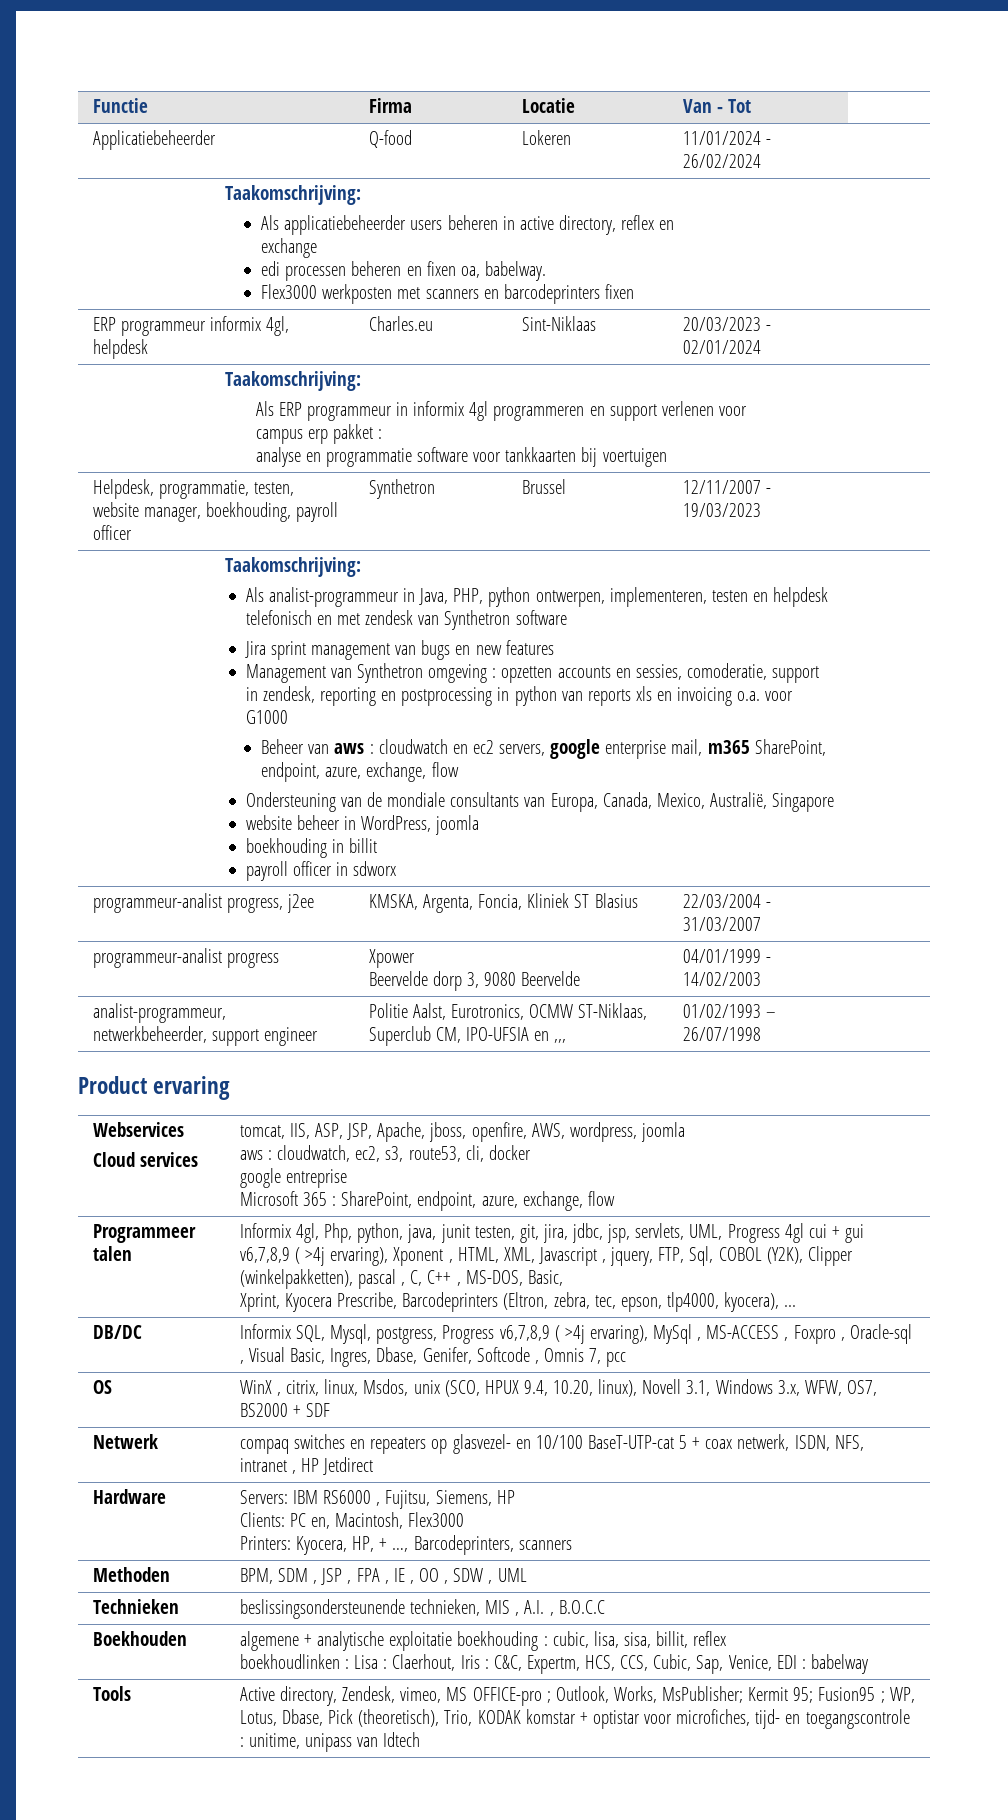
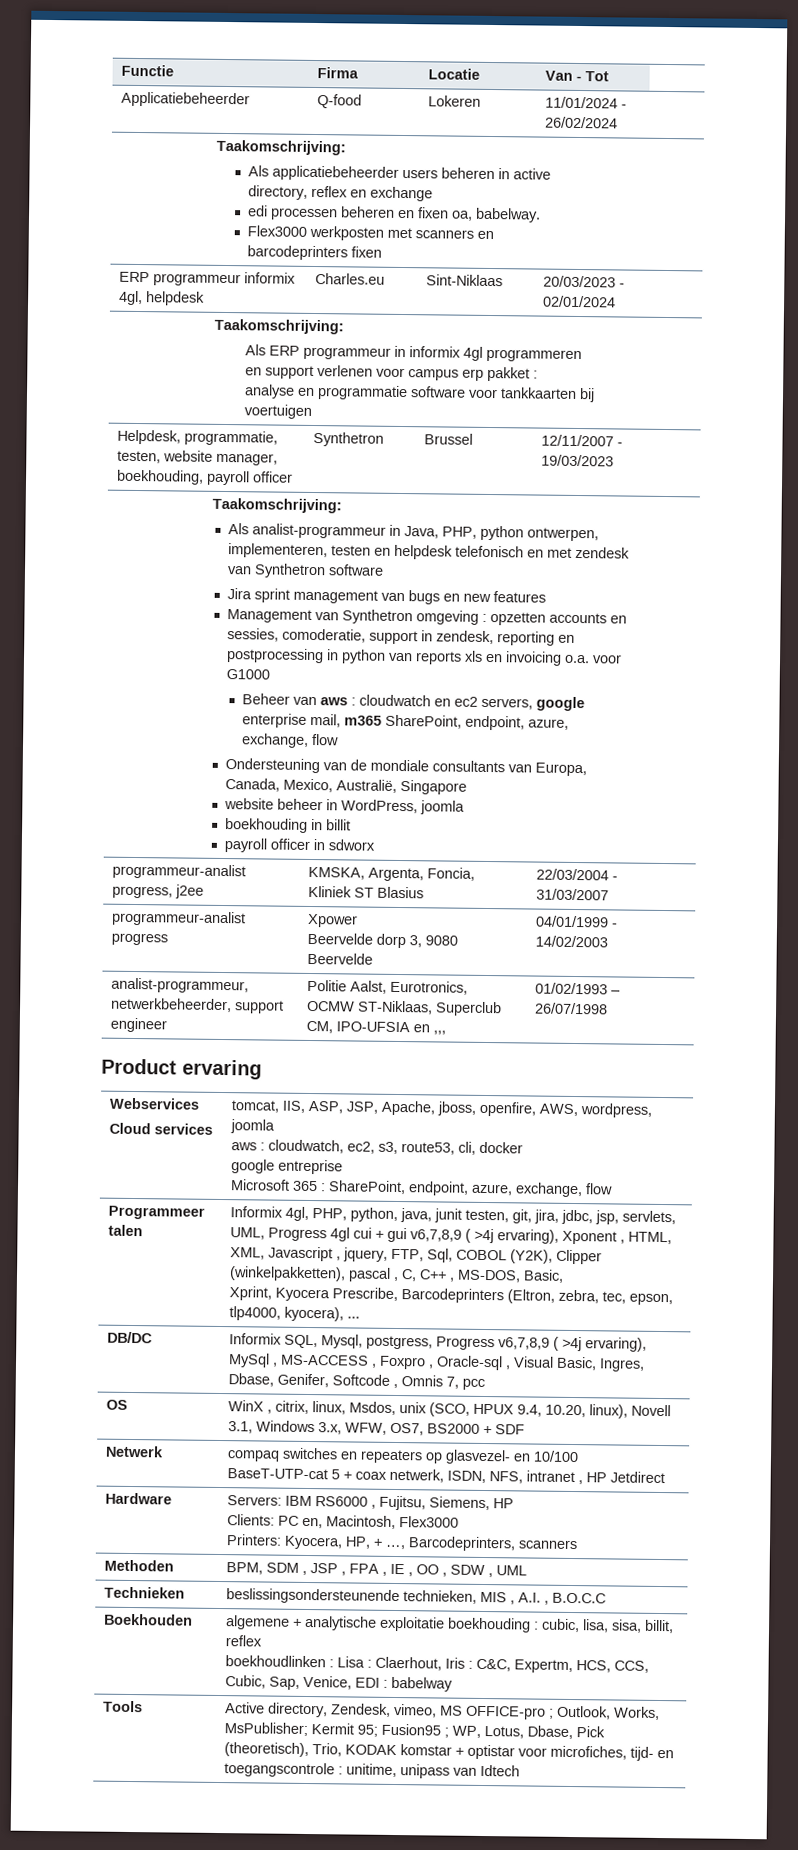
- Informix 4gl, Php, python, java, junit testen, git, jira, jdbc, jsp, servlets, UML, Progress 4gl cui + gui v6,7,8,9 ( >4j ervaring), Xponent , HTML, XML, Javascript , jquery, FTP, Sql, COBOL (Y2K), Clipper (winkelpakketten), pascal , C, C++ , MS-DOS, Basic,
+ Informix 4gl, PHP, python, java, junit testen, git, jira, jdbc, jsp, servlets, UML, Progress 4gl cui + gui v6,7,8,9 ( >4j ervaring), Xponent , HTML, XML, Javascript , jquery, FTP, Sql, COBOL (Y2K), Clipper (winkelpakketten), pascal , C, C++ , MS-DOS, Basic,

